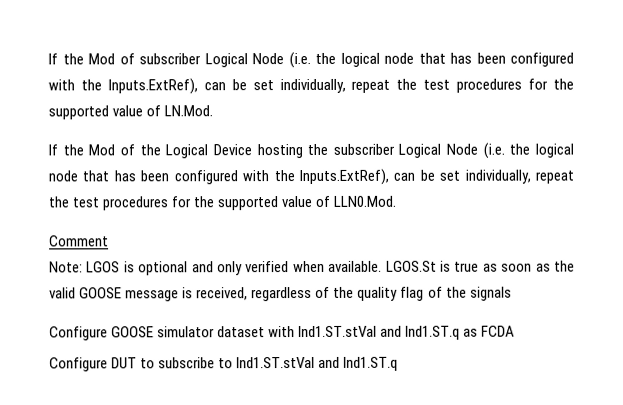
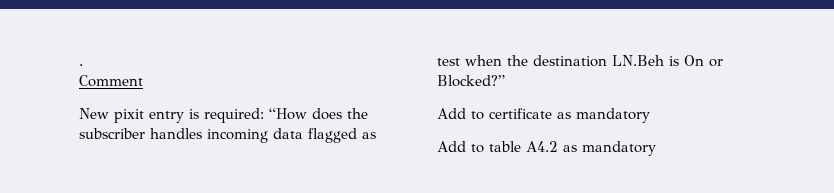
- If the Mod of subscriber Logical Node (i.e. the logical node that has been configured with the Inputs.ExtRef), can be set individually, repeat the test procedures for the supported value of LN.Mod.
- If the Mod of the Logical Device hosting the subscriber Logical Node (i.e. the logical node that has been configured with the Inputs.ExtRef), can be set individually, repeat the test procedures for the supported value of LLN0.Mod.
+ .
  Comment
- Note: LGOS is optional and only verified when available. LGOS.St is true as soon as the valid GOOSE message is received, regardless of the quality flag of the signals
- Configure GOOSE simulator dataset with Ind1.ST.stVal and Ind1.ST.q as FCDA
- Configure DUT to subscribe to Ind1.ST.stVal and Ind1.ST.q
+ New pixit entry is required: “How does the subscriber handles incoming data flagged as test when the destination LN.Beh is On or Blocked?”
+ Add to certificate as mandatory
+ Add to table A4.2 as mandatory

